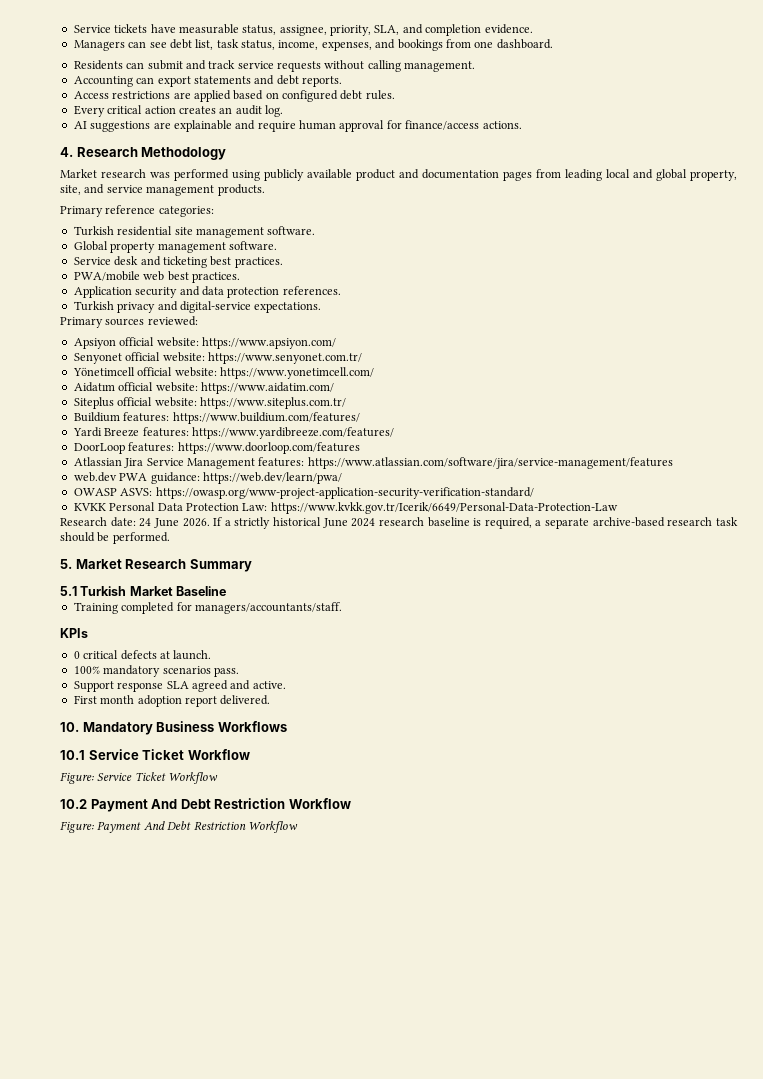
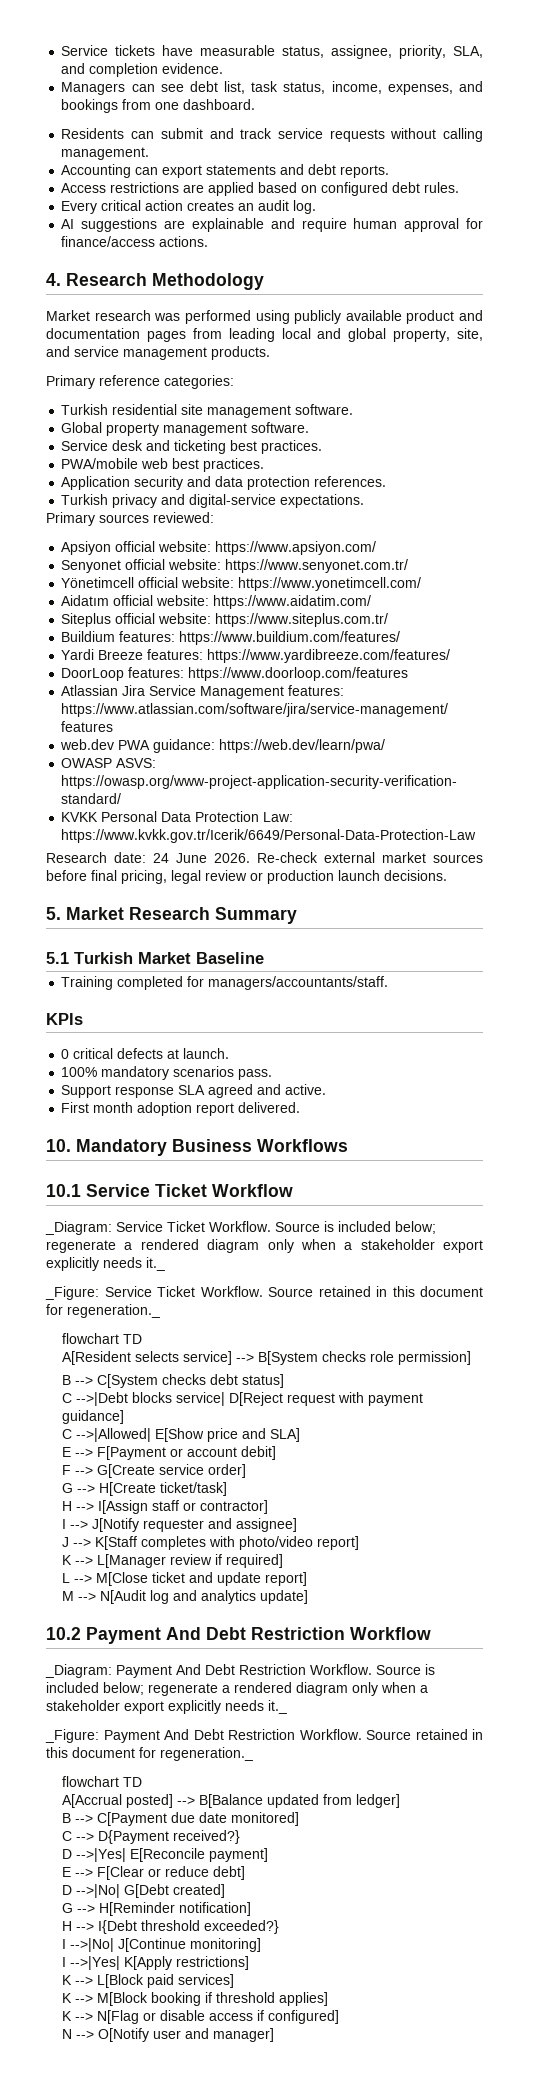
- If a strictly historical June 2024 research baseline is required, a separate archive-based research task should be performed.
+ Re-check external market sources before final pricing, legal review or production launch decisions.
- Figure: Service Ticket Workflow
+ _Diagram: Service Ticket Workflow. Source is included below; regenerate a rendered diagram only when a stakeholder export explicitly needs it._
+ _Figure: Service Ticket Workflow. Source retained in this document for regeneration._
+ flowchart TD
+ A[Resident selects service] --> B[System checks role permission]
+ B --> C[System checks debt status]
+ C -->|Debt blocks service| D[Reject request with payment guidance]
+ C -->|Allowed| E[Show price and SLA]
+ E --> F[Payment or account debit]
+ F --> G[Create service order]
+ G --> H[Create ticket/task]
+ H --> I[Assign staff or contractor]
+ I --> J[Notify requester and assignee]
+ J --> K[Staff completes with photo/video report]
+ K --> L[Manager review if required]
+ L --> M[Close ticket and update report]
+ M --> N[Audit log and analytics update]
- Figure: Payment And Debt Restriction Workflow
+ _Diagram: Payment And Debt Restriction Workflow. Source is included below; regenerate a rendered diagram only when a stakeholder export explicitly needs it._
+ _Figure: Payment And Debt Restriction Workflow. Source retained in this document for regeneration._
+ flowchart TD
+ A[Accrual posted] --> B[Balance updated from ledger]
+ B --> C[Payment due date monitored]
+ C --> D{Payment received?}
+ D -->|Yes| E[Reconcile payment]
+ E --> F[Clear or reduce debt]
+ D -->|No| G[Debt created]
+ G --> H[Reminder notification]
+ H --> I{Debt threshold exceeded?}
+ I -->|No| J[Continue monitoring]
+ I -->|Yes| K[Apply restrictions]
+ K --> L[Block paid services]
+ K --> M[Block booking if threshold applies]
+ K --> N[Flag or disable access if configured]
+ N --> O[Notify user and manager]

